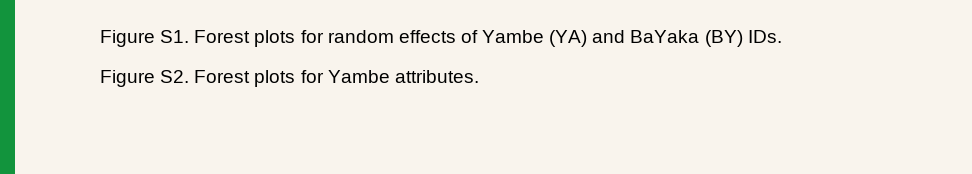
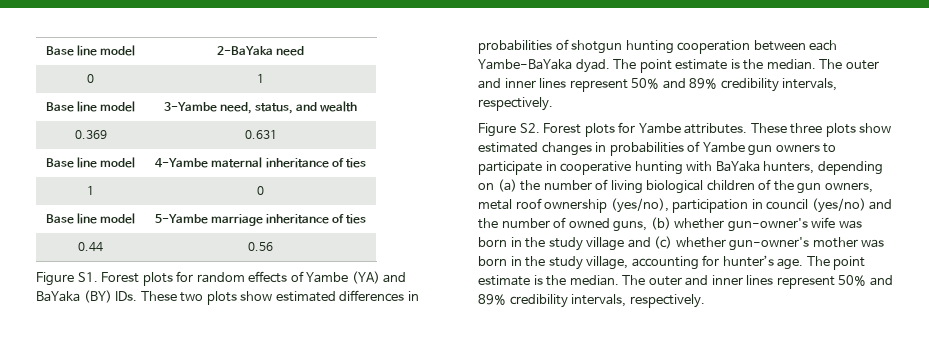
+ Base line model | 2-BaYaka need
+ 0 | 1
+ Base line model | 3-Yambe need, status, and wealth
+ 0.369 | 0.631
+ Base line model | 4-Yambe maternal inheritance of ties
+ 1 | 0
+ Base line model | 5-Yambe marriage inheritance of ties
+ 0.44 | 0.56
- Figure S1. Forest plots for random effects of Yambe (YA) and BaYaka (BY) IDs.
+ Figure S1. Forest plots for random effects of Yambe (YA) and BaYaka (BY) IDs. These two plots show estimated differences in probabilities of shotgun hunting cooperation between each Yambe-BaYaka dyad. The point estimate is the median. The outer and inner lines represent 50% and 89% credibility intervals, respectively.
+ These three plots show estimated changes in probabilities of Yambe gun owners to participate in cooperative hunting with BaYaka hunters, depending on (a) the number of living biological children of the gun owners, metal roof ownership (yes/no), participation in council (yes/no) and the number of owned guns, (b) whether gun-owner's wife was born in the study village and (c) whether gun-owner's mother was born in the study village, accounting for hunter’s age. The point estimate is the median. The outer and inner lines represent 50% and 89% credibility intervals, respectively.

